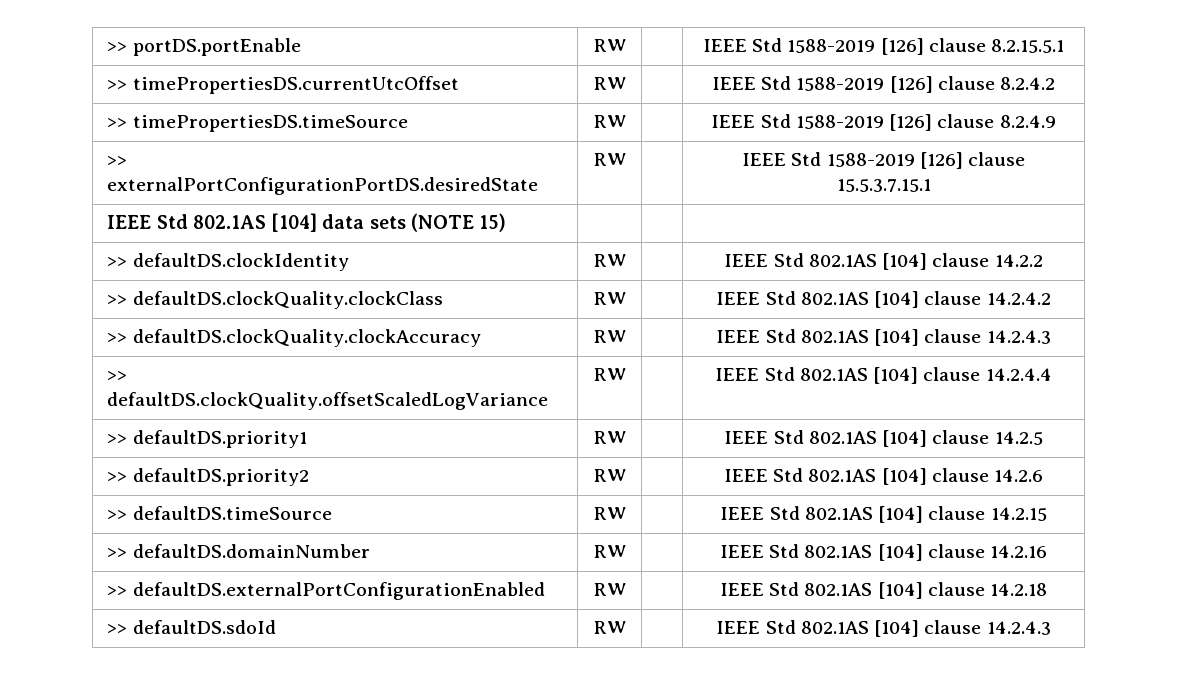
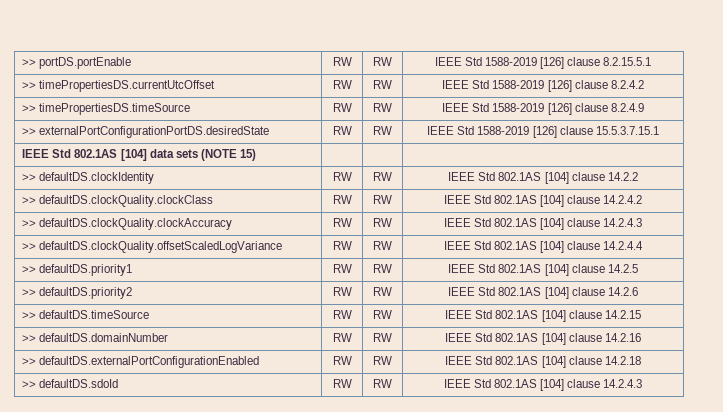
- >> portDS.portEnable | RW | | IEEE Std 1588-2019 [126] clause 8.2.15.5.1
+ >> portDS.portEnable | RW | RW | IEEE Std 1588-2019 [126] clause 8.2.15.5.1
- >> timePropertiesDS.currentUtcOffset | RW | | IEEE Std 1588-2019 [126] clause 8.2.4.2
+ >> timePropertiesDS.currentUtcOffset | RW | RW | IEEE Std 1588-2019 [126] clause 8.2.4.2
- >> timePropertiesDS.timeSource | RW | | IEEE Std 1588-2019 [126] clause 8.2.4.9
+ >> timePropertiesDS.timeSource | RW | RW | IEEE Std 1588-2019 [126] clause 8.2.4.9
- >> externalPortConfigurationPortDS.desiredState | RW | | IEEE Std 1588-2019 [126] clause 15.5.3.7.15.1
+ >> externalPortConfigurationPortDS.desiredState | RW | RW | IEEE Std 1588-2019 [126] clause 15.5.3.7.15.1
- >> defaultDS.clockIdentity | RW | | IEEE Std 802.1AS [104] clause 14.2.2
+ >> defaultDS.clockIdentity | RW | RW | IEEE Std 802.1AS [104] clause 14.2.2
- >> defaultDS.clockQuality.clockClass | RW | | IEEE Std 802.1AS [104] clause 14.2.4.2
+ >> defaultDS.clockQuality.clockClass | RW | RW | IEEE Std 802.1AS [104] clause 14.2.4.2
- >> defaultDS.clockQuality.clockAccuracy | RW | | IEEE Std 802.1AS [104] clause 14.2.4.3
+ >> defaultDS.clockQuality.clockAccuracy | RW | RW | IEEE Std 802.1AS [104] clause 14.2.4.3
- >> defaultDS.clockQuality.offsetScaledLogVariance | RW | | IEEE Std 802.1AS [104] clause 14.2.4.4
+ >> defaultDS.clockQuality.offsetScaledLogVariance | RW | RW | IEEE Std 802.1AS [104] clause 14.2.4.4
- >> defaultDS.priority1 | RW | | IEEE Std 802.1AS [104] clause 14.2.5
+ >> defaultDS.priority1 | RW | RW | IEEE Std 802.1AS [104] clause 14.2.5
- >> defaultDS.priority2 | RW | | IEEE Std 802.1AS [104] clause 14.2.6
+ >> defaultDS.priority2 | RW | RW | IEEE Std 802.1AS [104] clause 14.2.6
- >> defaultDS.timeSource | RW | | IEEE Std 802.1AS [104] clause 14.2.15
+ >> defaultDS.timeSource | RW | RW | IEEE Std 802.1AS [104] clause 14.2.15
- >> defaultDS.domainNumber | RW | | IEEE Std 802.1AS [104] clause 14.2.16
+ >> defaultDS.domainNumber | RW | RW | IEEE Std 802.1AS [104] clause 14.2.16
- >> defaultDS.externalPortConfigurationEnabled | RW | | IEEE Std 802.1AS [104] clause 14.2.18
+ >> defaultDS.externalPortConfigurationEnabled | RW | RW | IEEE Std 802.1AS [104] clause 14.2.18
- >> defaultDS.sdoId | RW | | IEEE Std 802.1AS [104] clause 14.2.4.3
+ >> defaultDS.sdoId | RW | RW | IEEE Std 802.1AS [104] clause 14.2.4.3

